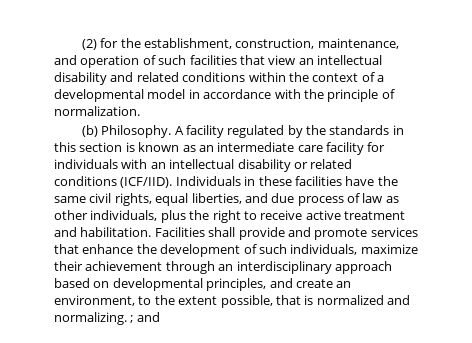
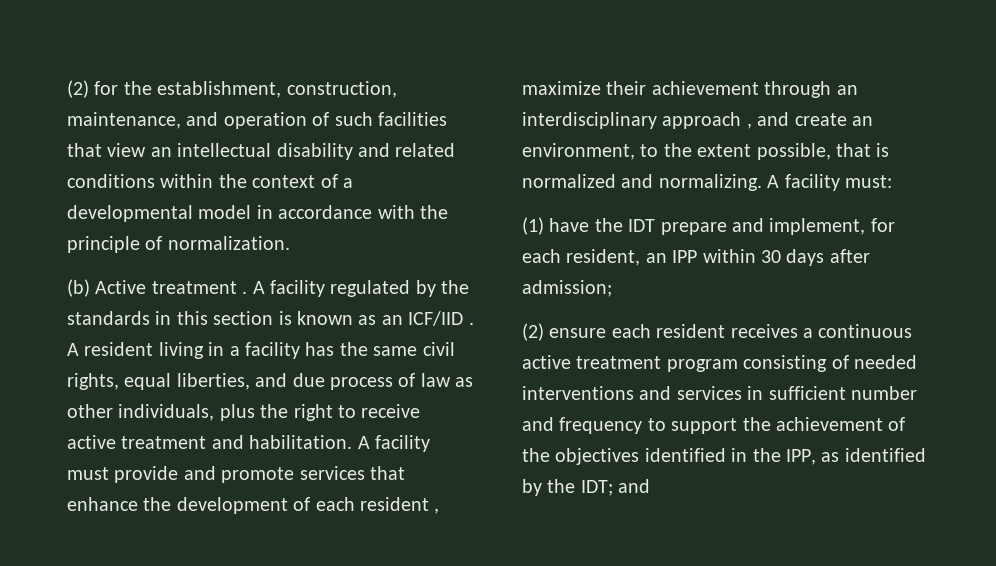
- (b) Philosophy.
+ (b) Active treatment .
- A facility regulated by the standards in this section is known as an intermediate care facility for individuals with an intellectual disability or related conditions (ICF/IID). Individuals in these facilities have the same civil rights, equal liberties, and due process of law as other individuals, plus the right to receive active treatment and habilitation.
+ A facility regulated by the standards in this section is known as an ICF/IID . A resident living in a facility has the same civil rights, equal liberties, and due process of law as other individuals, plus the right to receive active treatment and habilitation.
- Facilities shall provide and promote services that enhance the development of such individuals, maximize their achievement through an interdisciplinary approach based on developmental principles, and create an environment, to the extent possible, that is normalized and normalizing. ; and
+ A facility must provide and promote services that enhance the development of each resident , maximize their achievement through an interdisciplinary approach , and create an environment, to the extent possible, that is normalized and normalizing. A facility must:
+ (1) have the IDT prepare and implement, for each resident, an IPP within 30 days after admission;
+ (2) ensure each resident receives a continuous active treatment program consisting of needed interventions and services in sufficient number and frequency to support the achievement of the objectives identified in the IPP, as identified by the IDT; and

